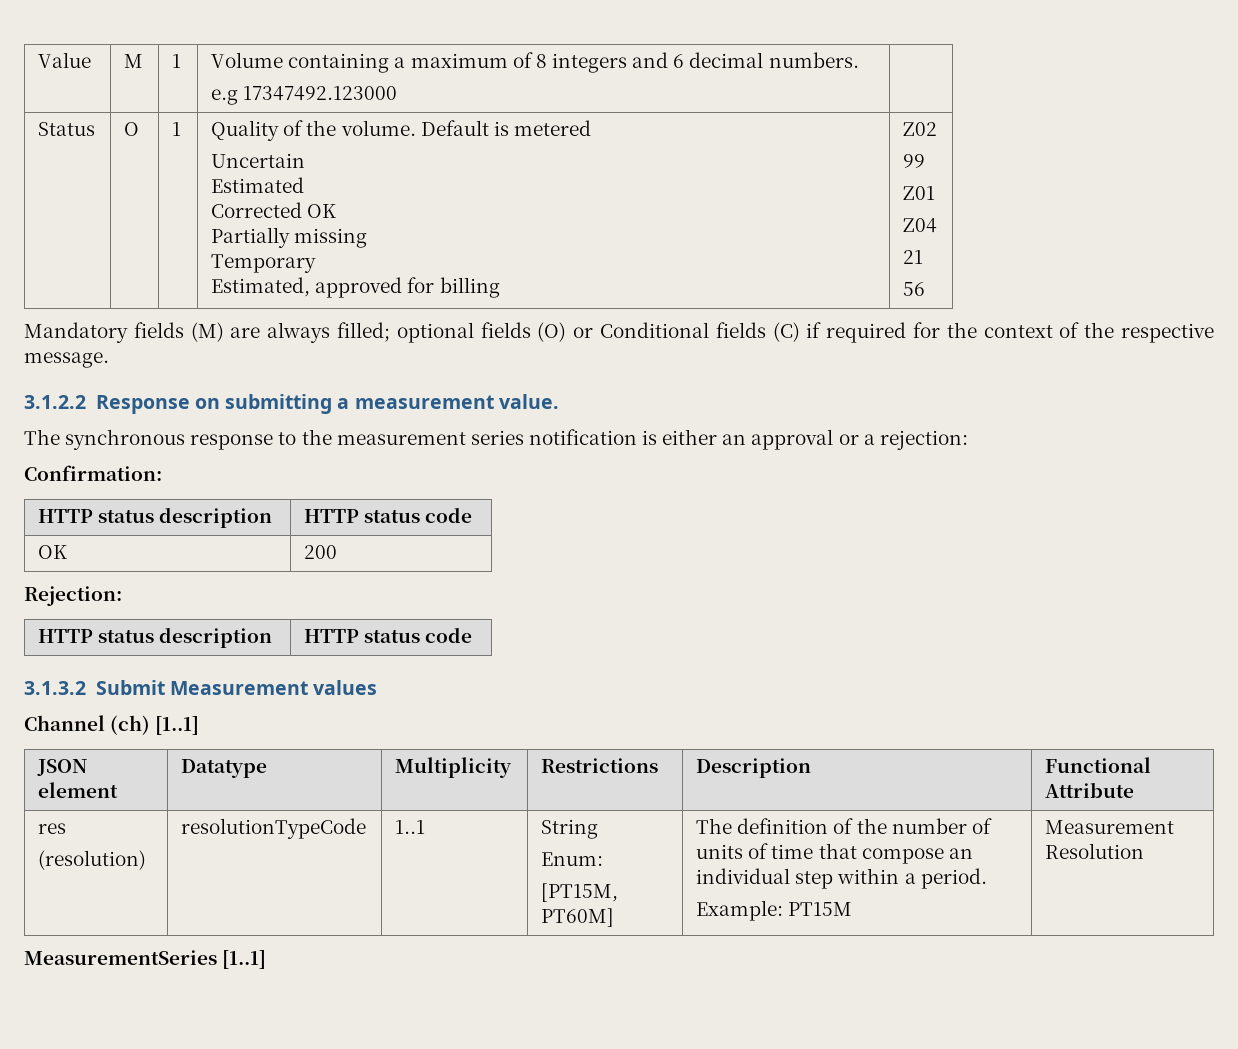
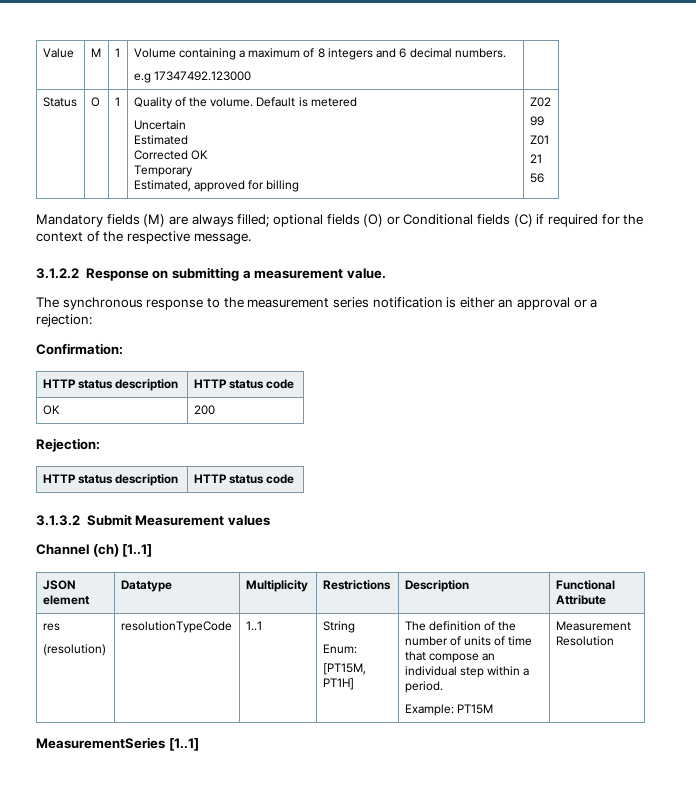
  Status | O | 1 | Quality of the volume. Default is metered
  Uncertain
  Estimated
  Corrected OK
- Partially missing
  Temporary
  Estimated, approved for billing | Z02
  99
  Z01
- Z04
  res
  (resolution) | resolutionTypeCode | 1..1 | String
  Enum:
- [PT15M, PT60M] | The definition of the number of units of time that compose an individual step within a period.
+ [PT15M, PT1H] | The definition of the number of units of time that compose an individual step within a period.

